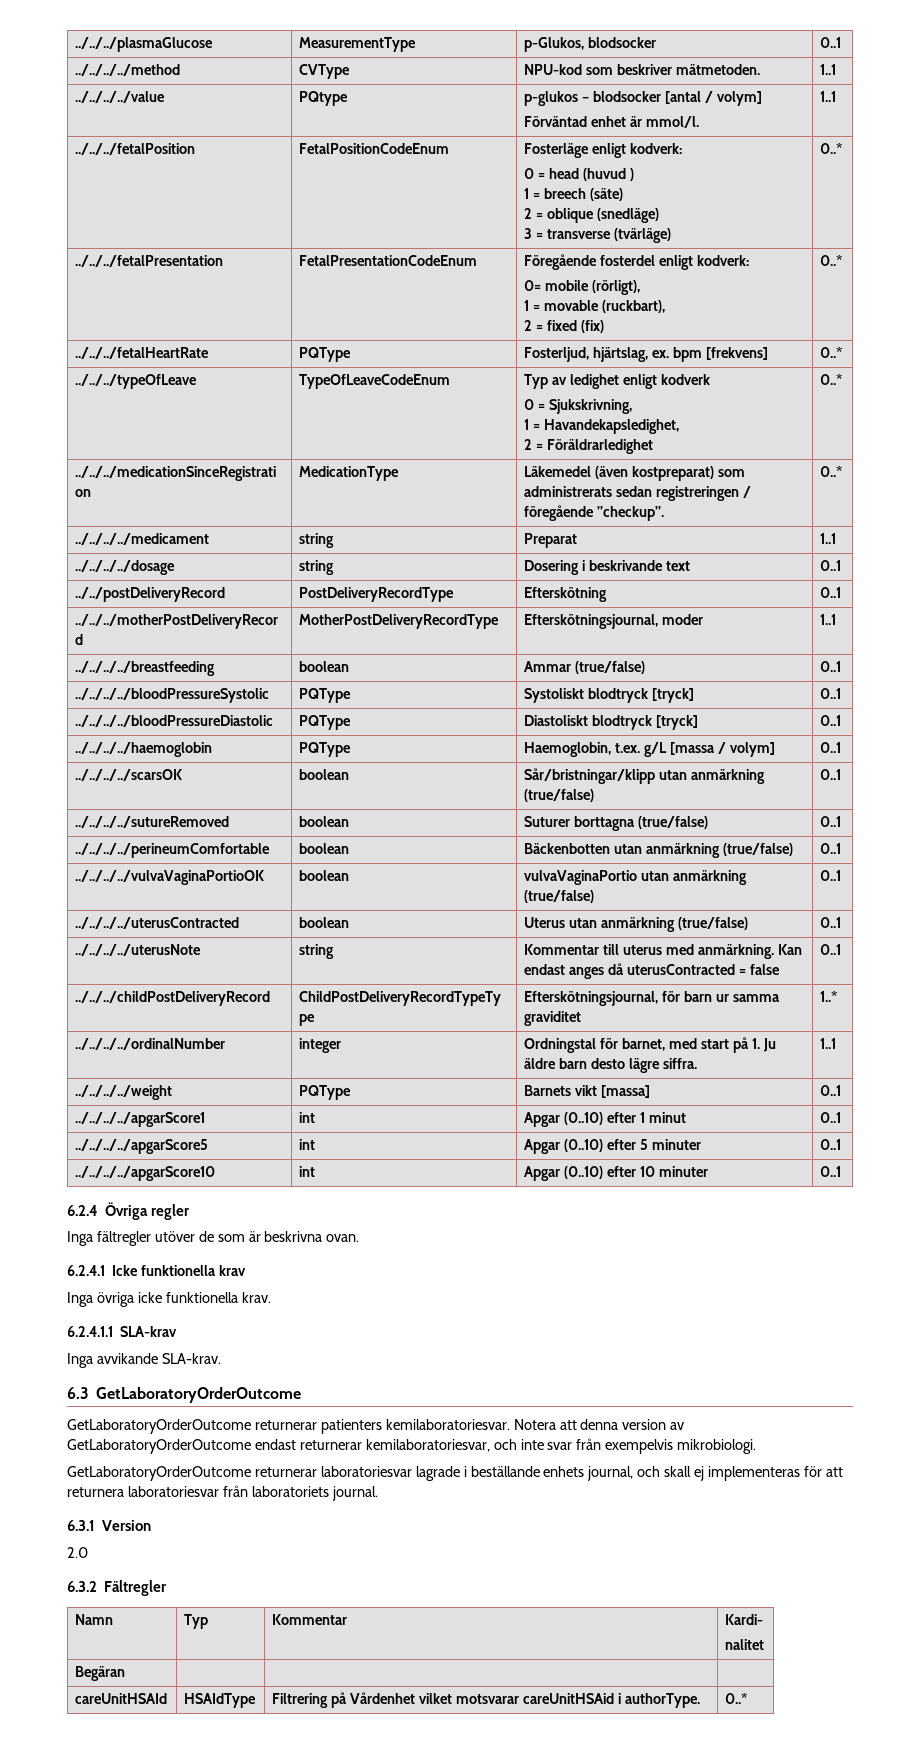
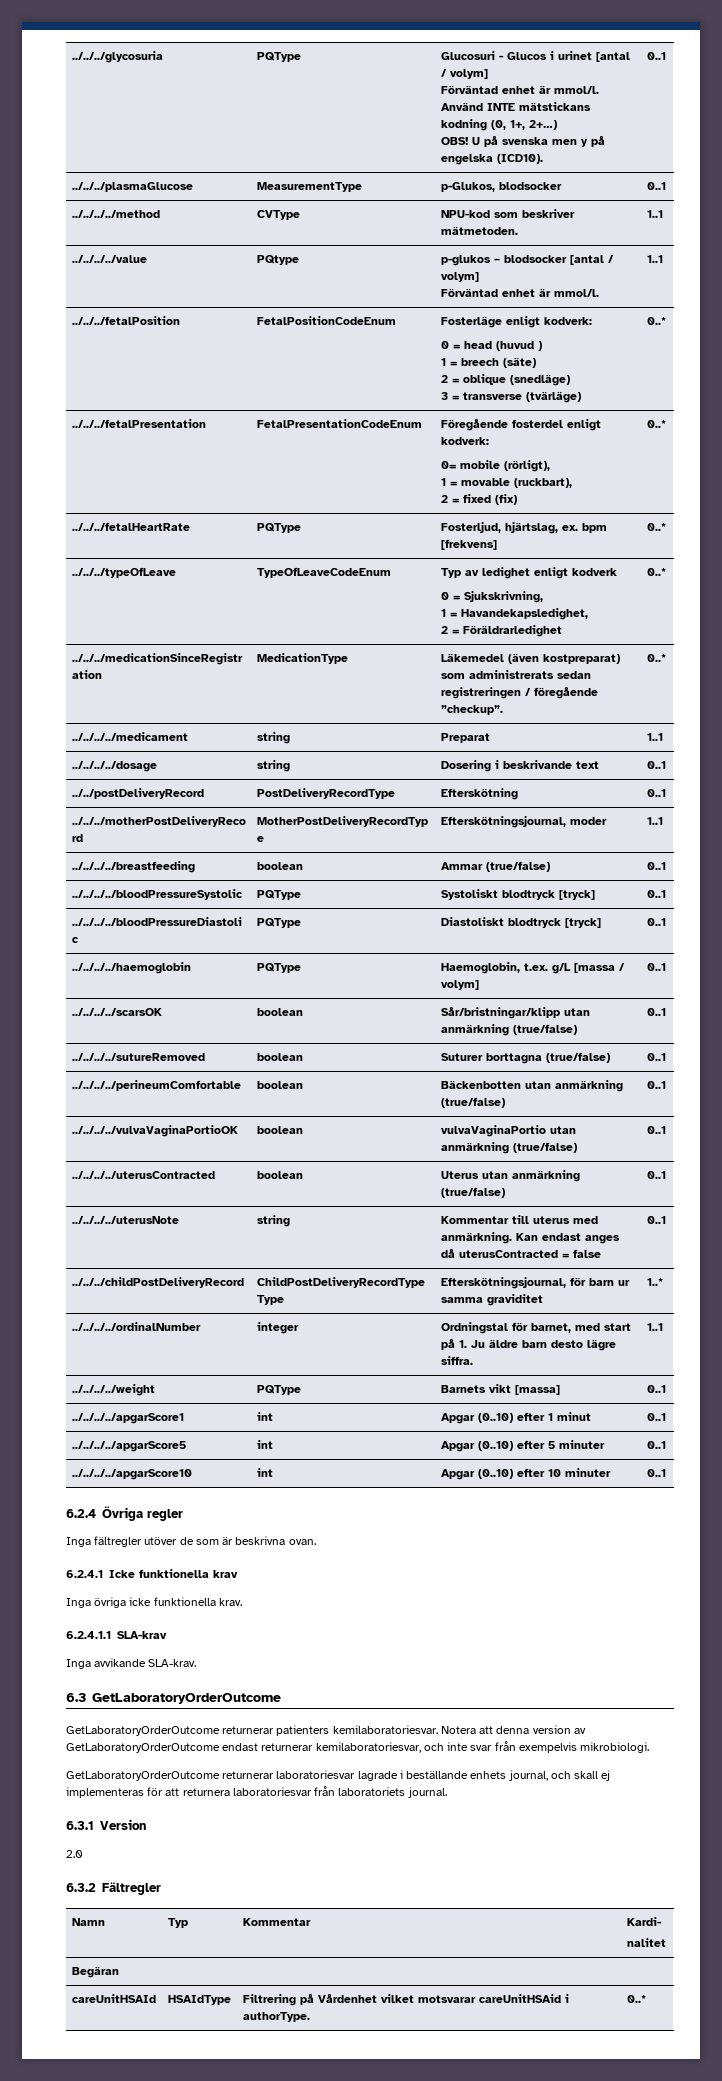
+ ../../../glycosuria | PQType | Glucosuri - Glucos i urinet [antal / volym]
+ Förväntad enhet är mmol/l. Använd INTE mätstickans kodning (0, 1+, 2+…)
+ OBS! U på svenska men y på engelska (ICD10). | 0..1

